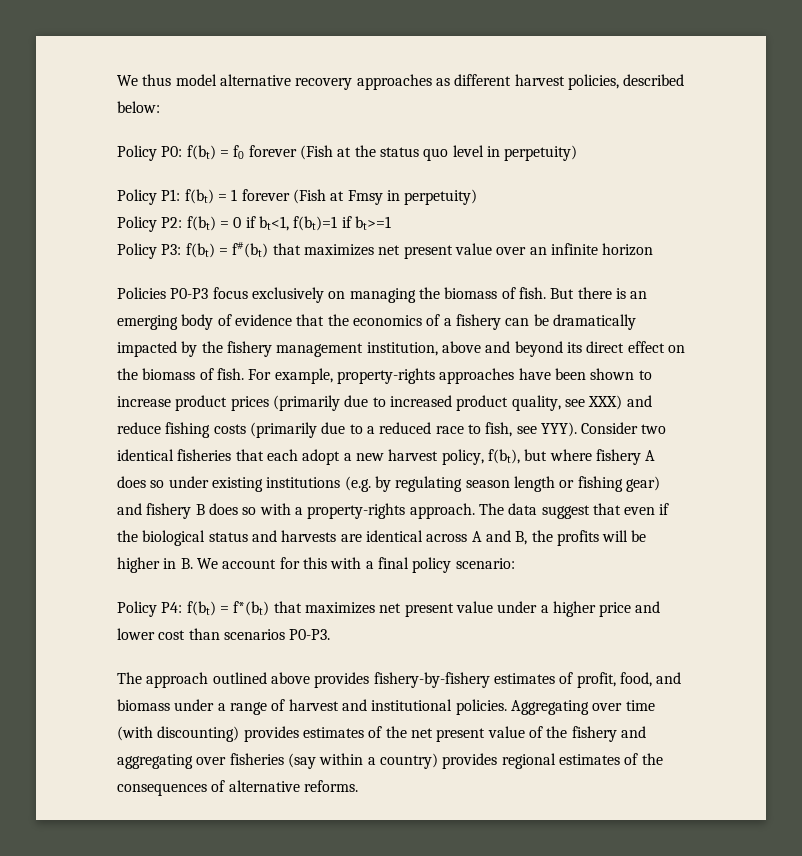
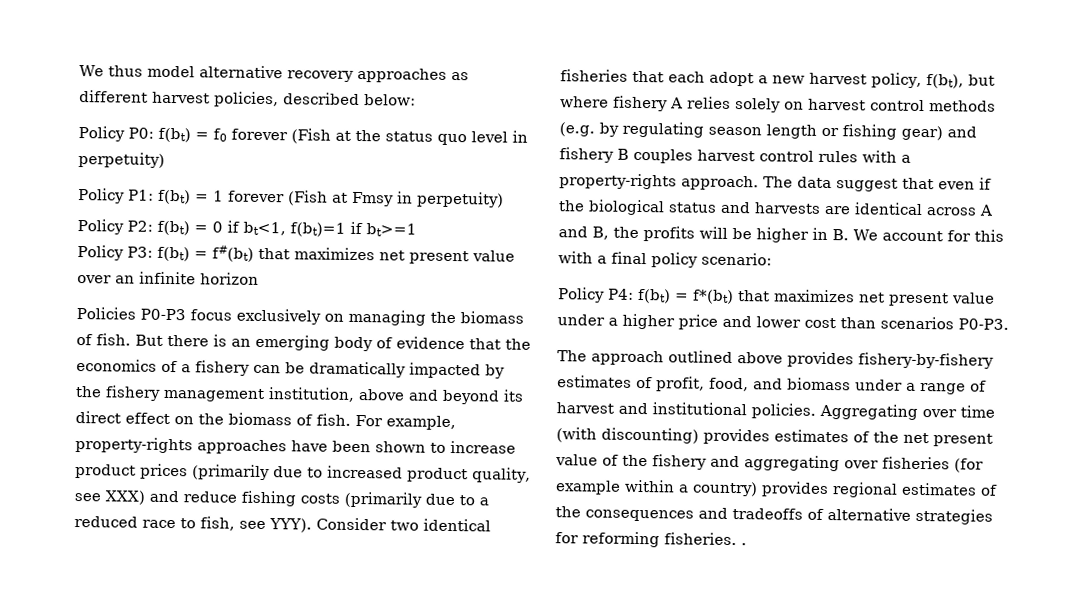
- Consider two identical fisheries that each adopt a new harvest policy, f(bt), but where fishery A does so under existing institutions (e.g. by regulating season length or fishing gear) and fishery B does so with a property-rights approach.
+ Consider two identical fisheries that each adopt a new harvest policy, f(bt), but where fishery A relies solely on harvest control methods (e.g. by regulating season length or fishing gear) and fishery B couples harvest control rules with a property-rights approach.
- Aggregating over time (with discounting) provides estimates of the net present value of the fishery and aggregating over fisheries (say within a country) provides regional estimates of the consequences of alternative reforms.
+ Aggregating over time (with discounting) provides estimates of the net present value of the fishery and aggregating over fisheries (for example within a country) provides regional estimates of the consequences and tradeoffs of alternative strategies for reforming fisheries. .

